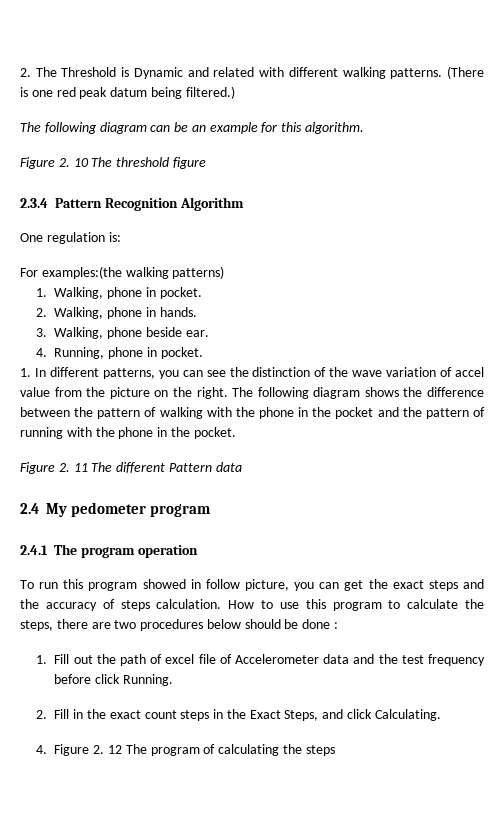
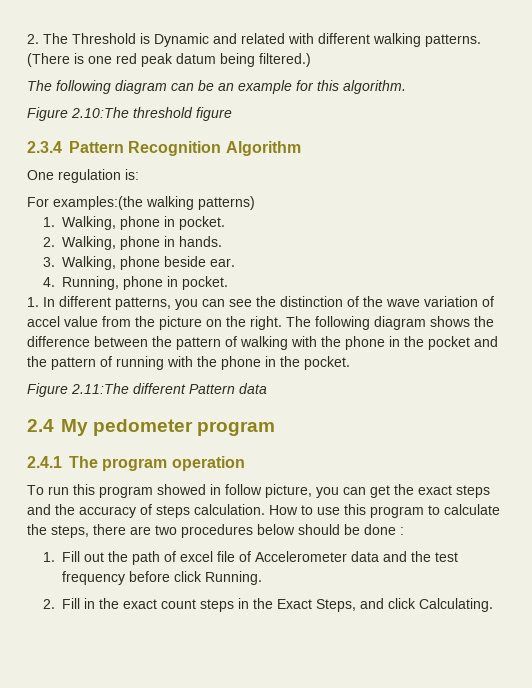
- Figure 2. 10 The threshold figure
+ Figure 2.10:The threshold figure
- Figure 2. 11 The different Pattern data
+ Figure 2.11:The different Pattern data
- 4. Figure 2. 12 The program of calculating the steps

